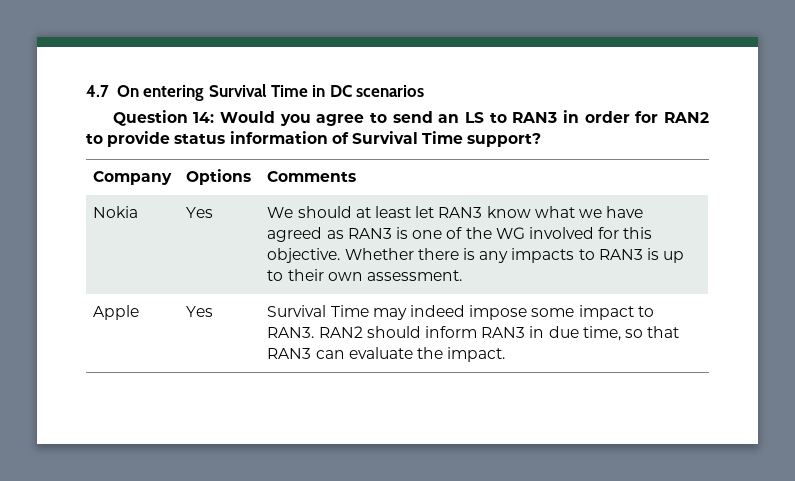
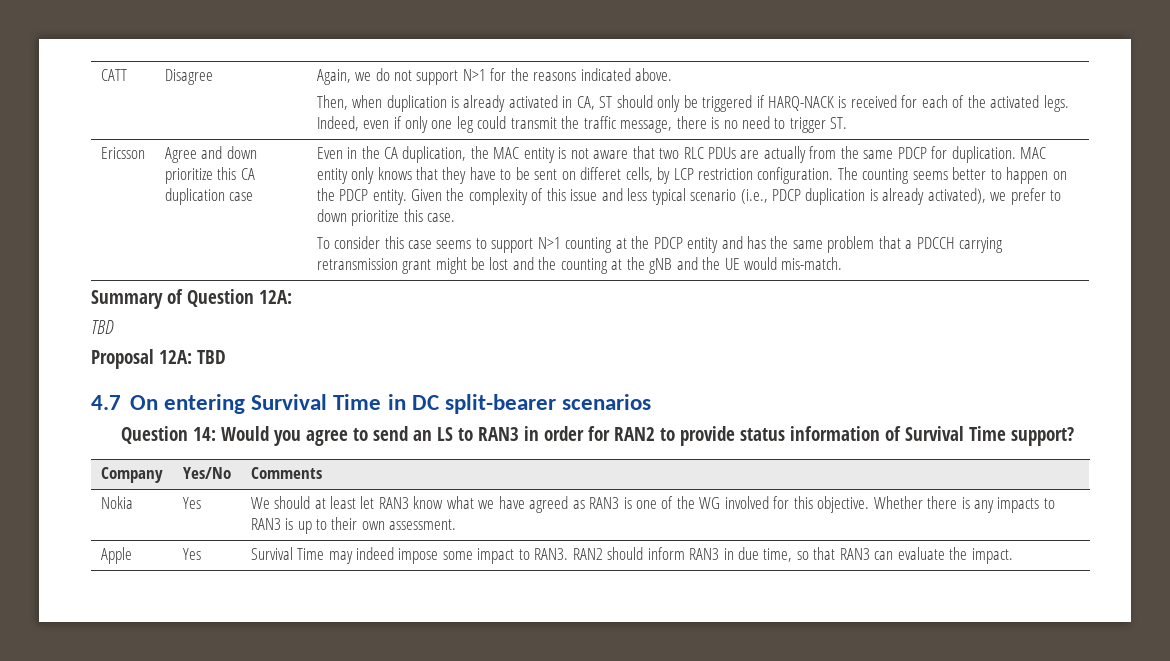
+ CATT | Disagree | Again, we do not support N>1 for the reasons indicated above.
+ Then, when duplication is already activated in CA, ST should only be triggered if HARQ-NACK is received for each of the activated legs. Indeed, even if only one leg could transmit the traffic message, there is no need to trigger ST.
+ Ericsson | Agree and down prioritize this CA duplication case | Even in the CA duplication, the MAC entity is not aware that two RLC PDUs are actually from the same PDCP for duplication. MAC entity only knows that they have to be sent on differet cells, by LCP restriction configuration. The counting seems better to happen on the PDCP entity. Given the complexity of this issue and less typical scenario (i.e., PDCP duplication is already activated), we prefer to down prioritize this case.
+ To consider this case seems to support N>1 counting at the PDCP entity and has the same problem that a PDCCH carrying retransmission grant might be lost and the counting at the gNB and the UE would mis-match.
+ Summary of Question 12A:
+ TBD
+ Proposal 12A: TBD
- 4.7 On entering Survival Time in DC scenarios
+ 4.7 On entering Survival Time in DC split-bearer scenarios
- Company | Options | Comments
+ Company | Yes/No | Comments

